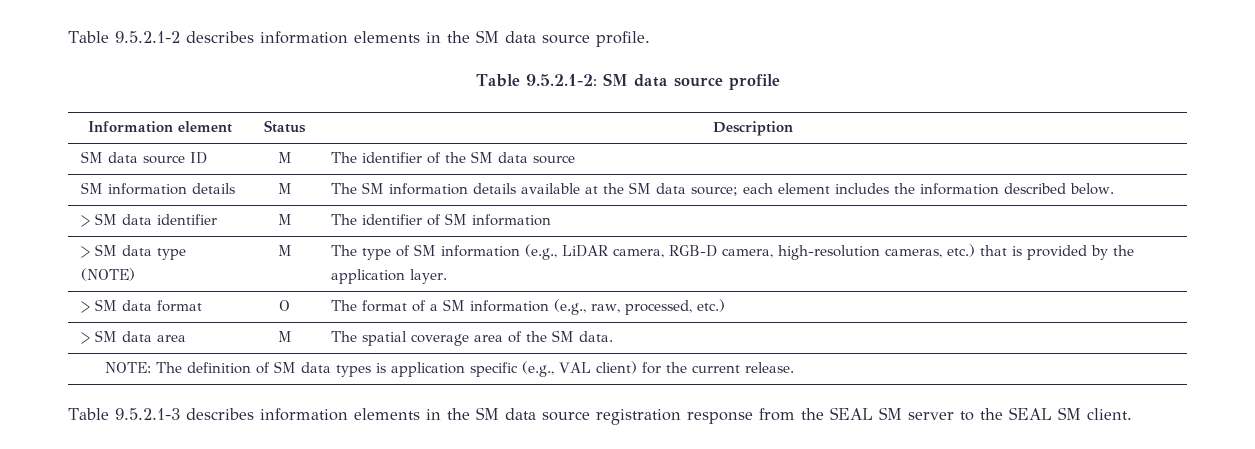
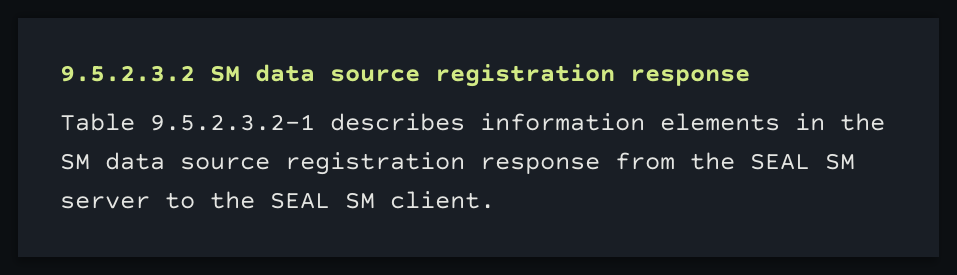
- Table 9.5.2.1-2 describes information elements in the SM data source profile.
- Table 9.5.2.1-2: SM data source profile
- Information element | Status | Description
- SM data source ID | M | The identifier of the SM data source
- SM information details | M | The SM information details available at the SM data source; each element includes the information described below.
- > SM data identifier | M | The identifier of SM information
- > SM data type (NOTE) | M | The type of SM information (e.g., LiDAR camera, RGB-D camera, high-resolution cameras, etc.) that is provided by the application layer.
- > SM data format | O | The format of a SM information (e.g., raw, processed, etc.)
- > SM data area | M | The spatial coverage area of the SM data.
- NOTE: The definition of SM data types is application specific (e.g., VAL client) for the current release.
- Table 9.5.2.1-3 describes information elements in the SM data source registration response from the SEAL SM server to the SEAL SM client.
+ 9.5.2.3.2 SM data source registration response
+ Table 9.5.2.3.2-1 describes information elements in the SM data source registration response from the SEAL SM server to the SEAL SM client.

